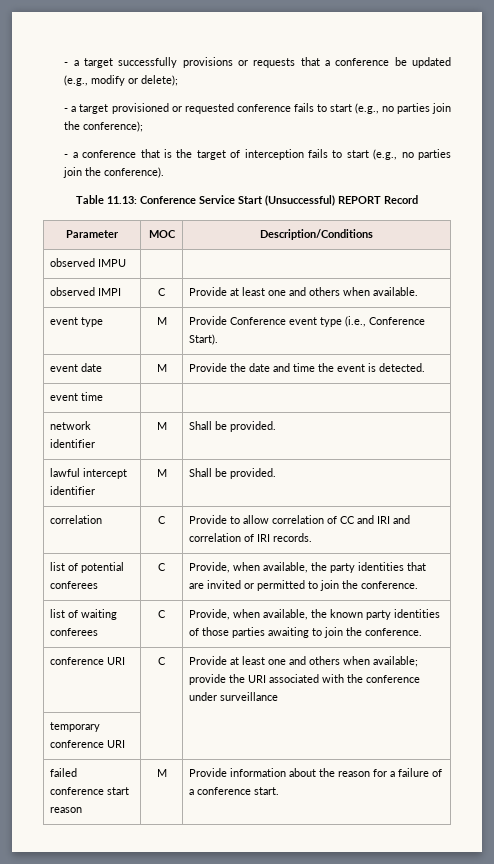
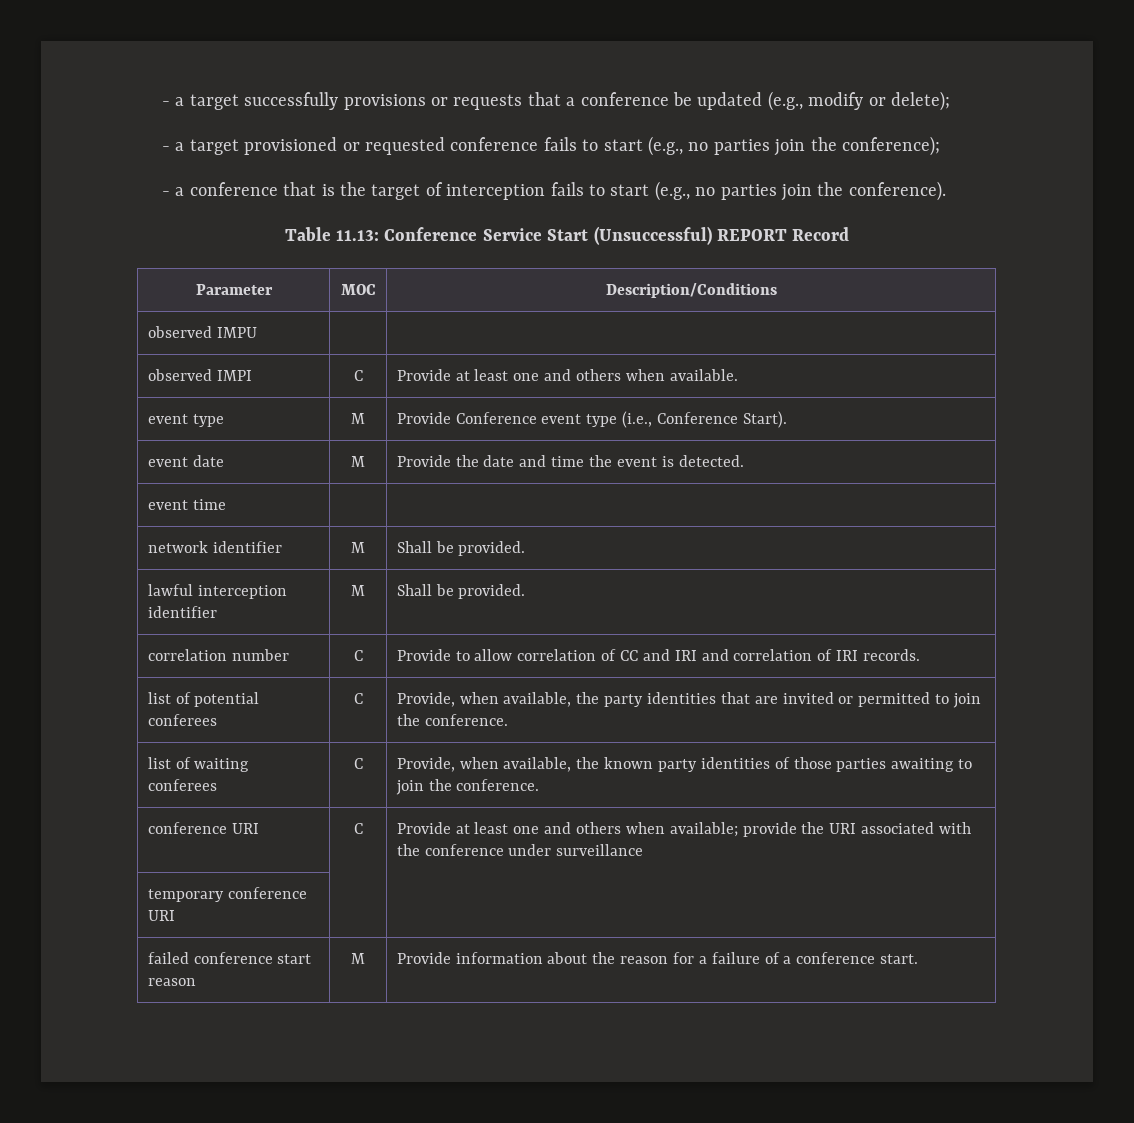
- lawful intercept identifier | M | Shall be provided.
+ lawful interception identifier | M | Shall be provided.
- correlation | C | Provide to allow correlation of CC and IRI and correlation of IRI records.
+ correlation number | C | Provide to allow correlation of CC and IRI and correlation of IRI records.

